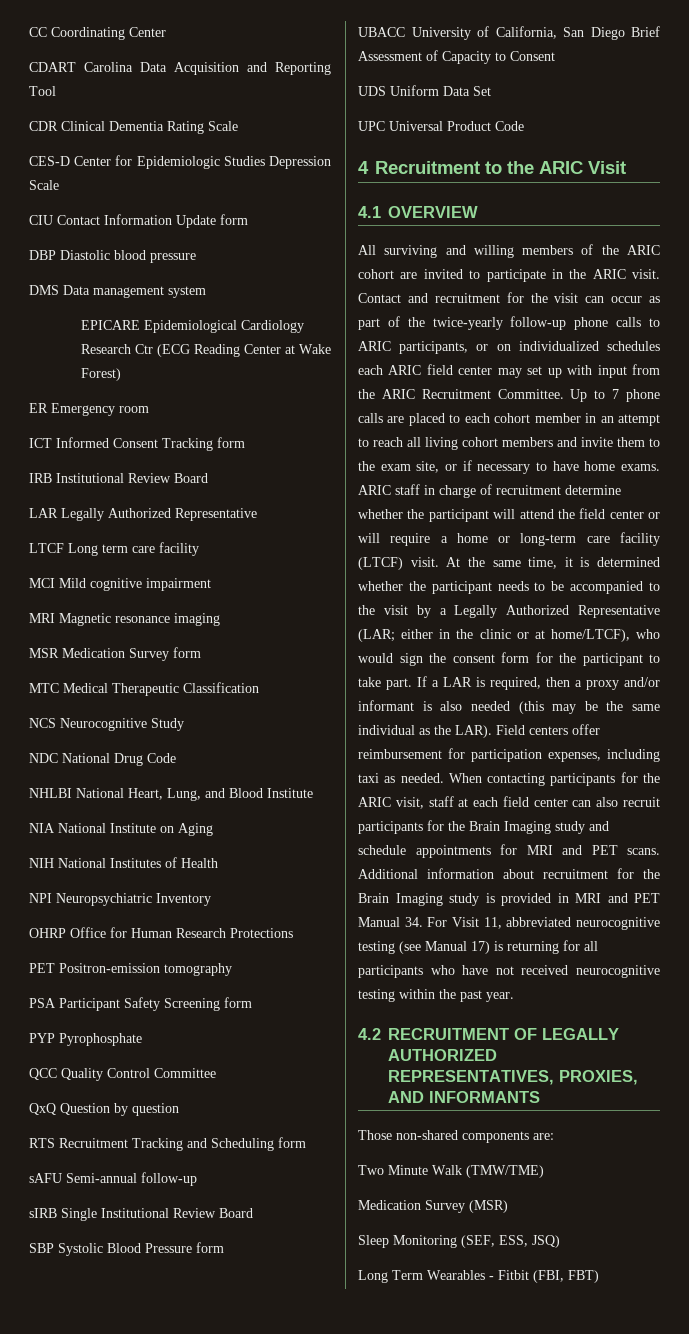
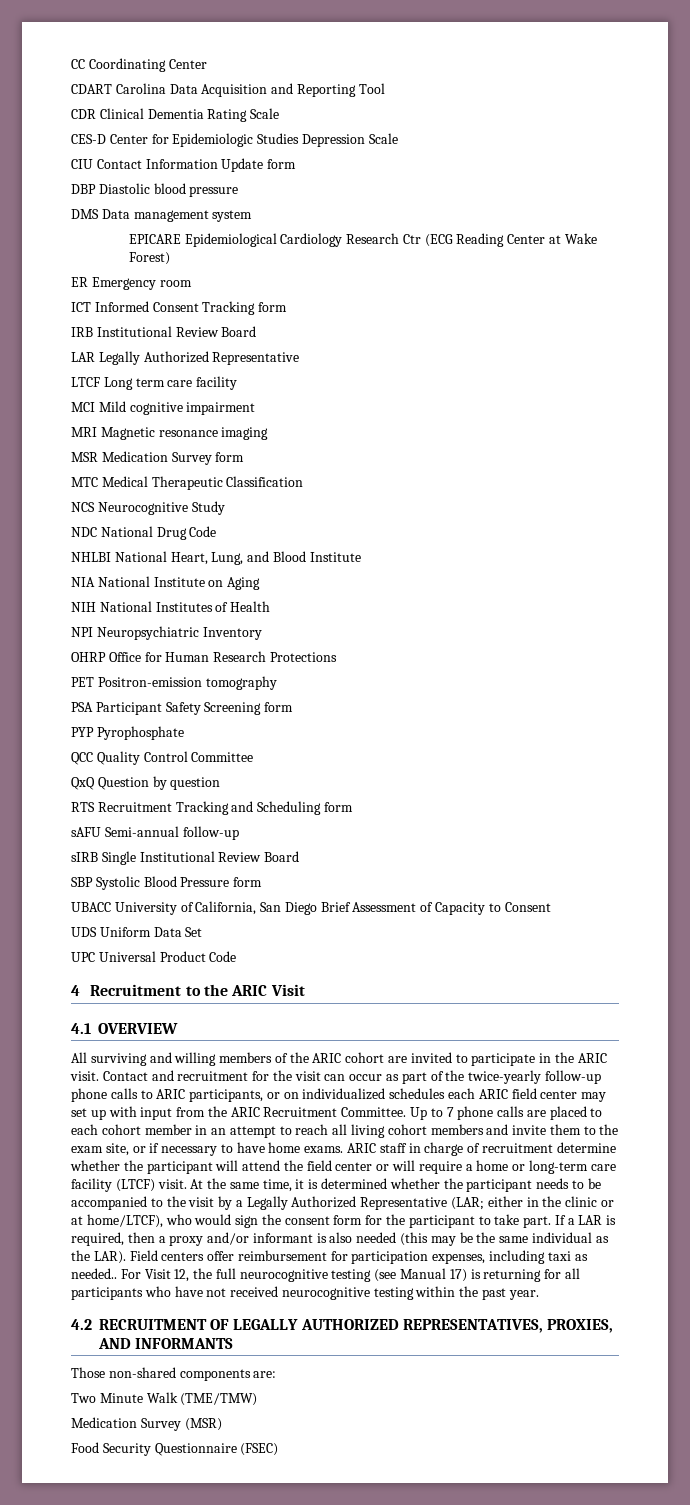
- Field centers offer reimbursement for participation expenses, including taxi as needed. When contacting participants for the ARIC visit, staff at each field center can also recruit participants for the Brain Imaging study and schedule appointments for MRI and PET scans. Additional information about recruitment for the Brain Imaging study is provided in MRI and PET Manual 34. For Visit 11, abbreviated neurocognitive testing (see Manual 17) is returning for all participants who have not received neurocognitive testing within the past year.
+ Field centers offer reimbursement for participation expenses, including taxi as needed.. For Visit 12, the full neurocognitive testing (see Manual 17) is returning for all participants who have not received neurocognitive testing within the past year.
- Two Minute Walk (TMW/TME)
+ Two Minute Walk (TME/TMW)
- Sleep Monitoring (SEF, ESS, JSQ)
- Long Term Wearables - Fitbit (FBI, FBT)
+ Food Security Questionnaire (FSEC)

